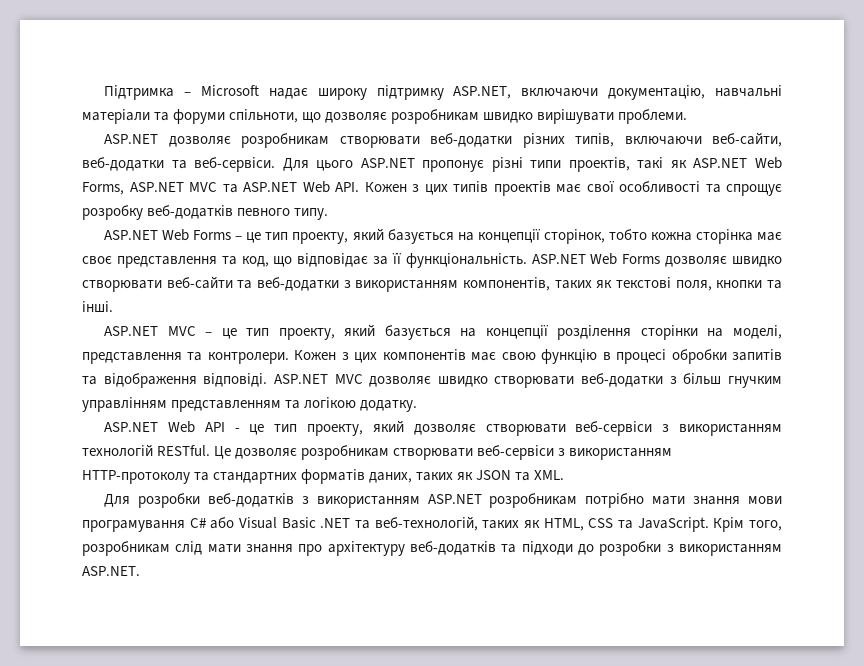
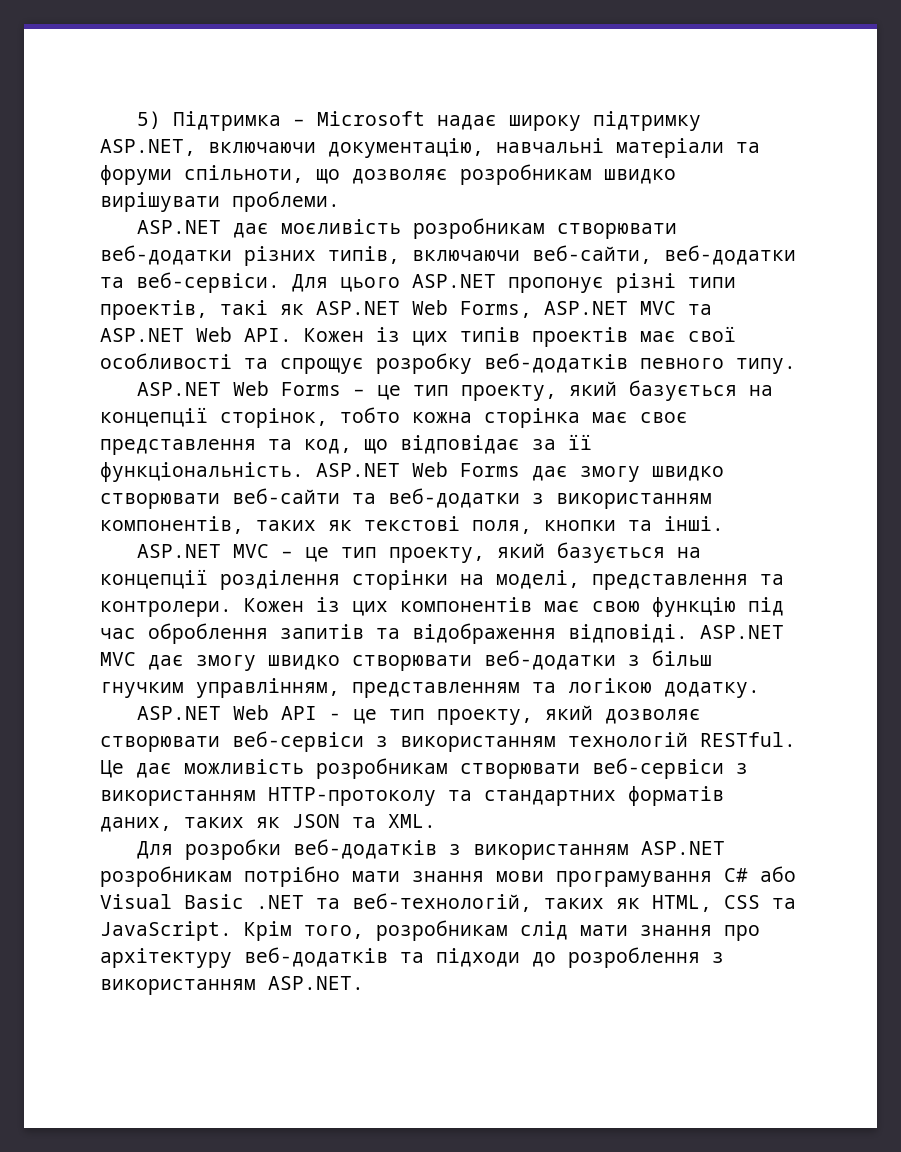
- Підтримка – Microsoft надає широку підтримку ASP.NET, включаючи документацію, навчальні матеріали та форуми спільноти, що дозволяє розробникам швидко вирішувати проблеми.
+ 5) Підтримка – Microsoft надає широку підтримку ASP.NET, включаючи документацію, навчальні матеріали та форуми спільноти, що дозволяє розробникам швидко вирішувати проблеми.
- ASP.NET дозволяє розробникам створювати веб-додатки різних типів, включаючи веб-сайти, веб-додатки та веб-сервіси.
+ ASP.NET дає моєливість розробникам створювати веб-додатки різних типів, включаючи веб-сайти, веб-додатки та веб-сервіси.
- Для цього ASP.NET пропонує різні типи проектів, такі як ASP.NET Web Forms, ASP.NET MVC та ASP.NET Web API. Кожен з цих типів проектів має свої особливості та спрощує розробку веб-додатків певного типу.
+ Для цього ASP.NET пропонує різні типи проектів, такі як ASP.NET Web Forms, ASP.NET MVC та ASP.NET Web API. Кожен із цих типів проектів має свої особливості та спрощує розробку веб-додатків певного типу.
- ASP.NET Web Forms дозволяє швидко створювати веб-сайти та веб-додатки з використанням компонентів, таких як текстові поля, кнопки та інші.
+ ASP.NET Web Forms дає змогу швидко створювати веб-сайти та веб-додатки з використанням компонентів, таких як текстові поля, кнопки та інші.
- Кожен з цих компонентів має свою функцію в процесі обробки запитів та відображення відповіді.
+ Кожен із цих компонентів має свою функцію під час оброблення запитів та відображення відповіді.
- ASP.NET MVC дозволяє швидко створювати веб-додатки з більш гнучким управлінням представленням та логікою додатку.
+ ASP.NET MVC дає змогу швидко створювати веб-додатки з більш гнучким управлінням, представленням та логікою додатку.
- Це дозволяє розробникам створювати веб-сервіси з використанням HTTP-протоколу та стандартних форматів даних, таких як JSON та XML.
+ Це дає можливість розробникам створювати веб-сервіси з використанням HTTP-протоколу та стандартних форматів даних, таких як JSON та XML.
- Крім того, розробникам слід мати знання про архітектуру веб-додатків та підходи до розробки з використанням ASP.NET.
+ Крім того, розробникам слід мати знання про архітектуру веб-додатків та підходи до розроблення з використанням ASP.NET.

